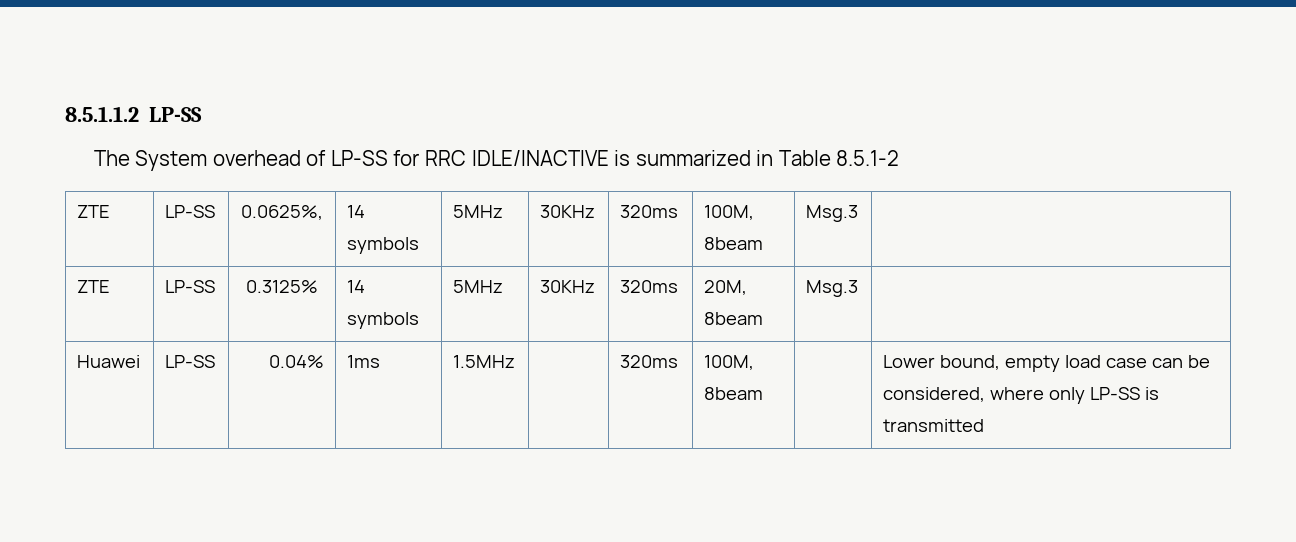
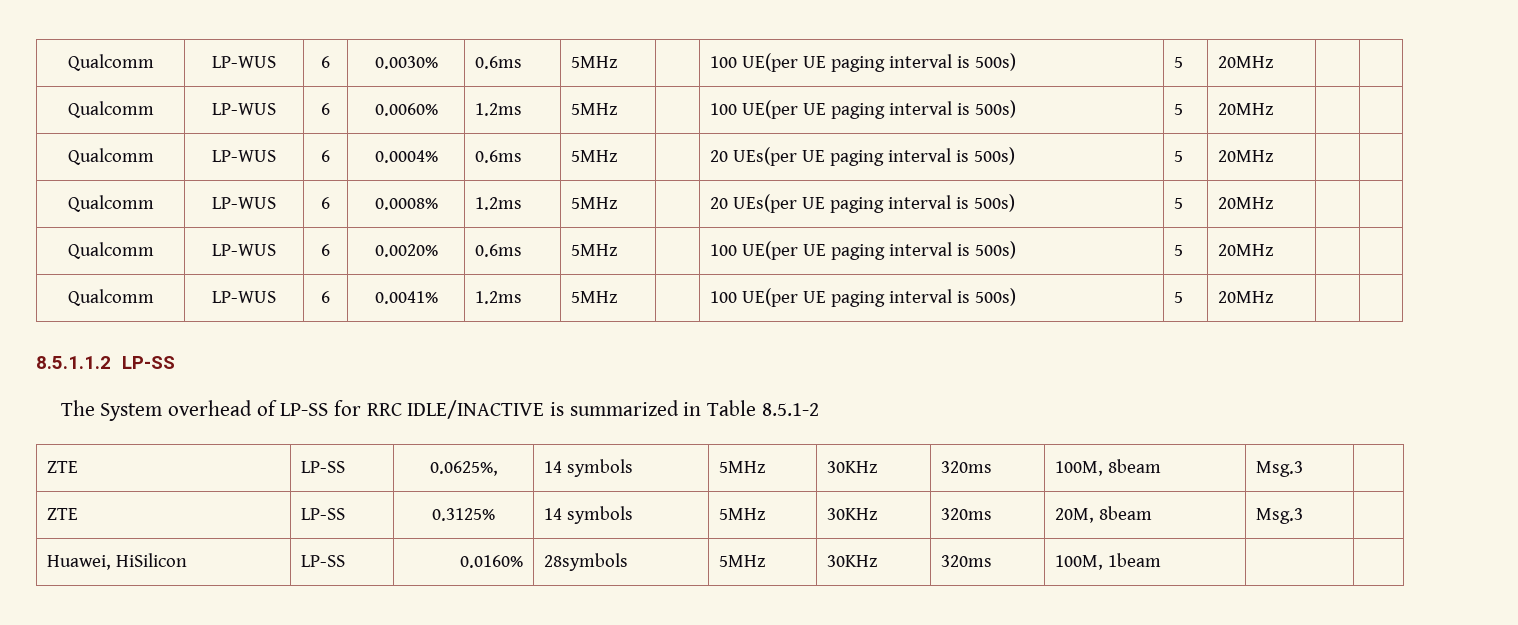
+ Qualcomm | LP-WUS | 6 | 0.0030% | 0.6ms | 5MHz | | 100 UE(per UE paging interval is 500s) | 5 | 20MHz | |
+ Qualcomm | LP-WUS | 6 | 0.0060% | 1.2ms | 5MHz | | 100 UE(per UE paging interval is 500s) | 5 | 20MHz | |
+ Qualcomm | LP-WUS | 6 | 0.0004% | 0.6ms | 5MHz | | 20 UEs(per UE paging interval is 500s) | 5 | 20MHz | |
+ Qualcomm | LP-WUS | 6 | 0.0008% | 1.2ms | 5MHz | | 20 UEs(per UE paging interval is 500s) | 5 | 20MHz | |
+ Qualcomm | LP-WUS | 6 | 0.0020% | 0.6ms | 5MHz | | 100 UE(per UE paging interval is 500s) | 5 | 20MHz | |
+ Qualcomm | LP-WUS | 6 | 0.0041% | 1.2ms | 5MHz | | 100 UE(per UE paging interval is 500s) | 5 | 20MHz | |
- Huawei | LP-SS | 0.04% | 1ms | 1.5MHz | | 320ms | 100M, 8beam | | Lower bound, empty load case can be considered, where only LP-SS is transmitted
+ Huawei, HiSilicon | LP-SS | 0.0160% | 28symbols | 5MHz | 30KHz | 320ms | 100M, 1beam | |

